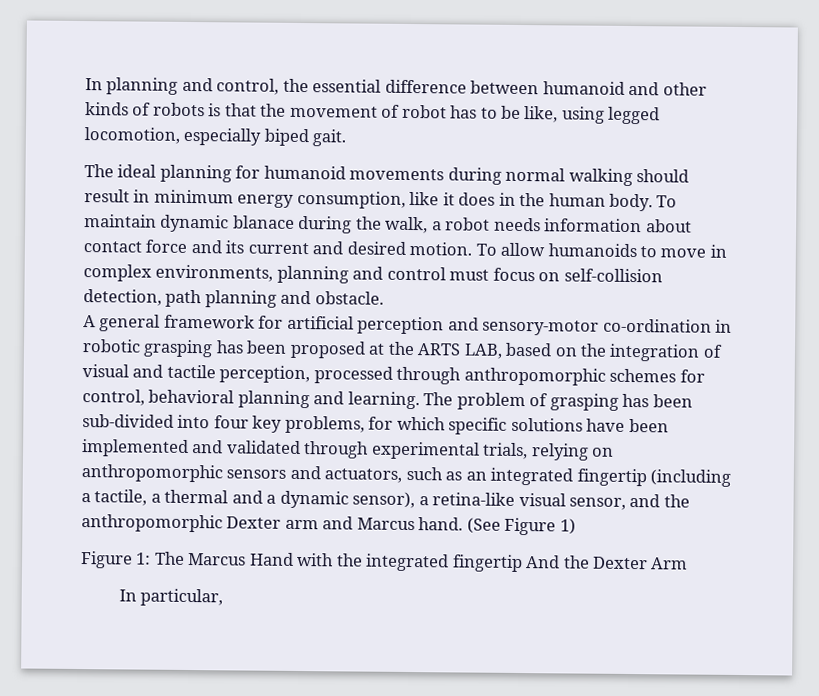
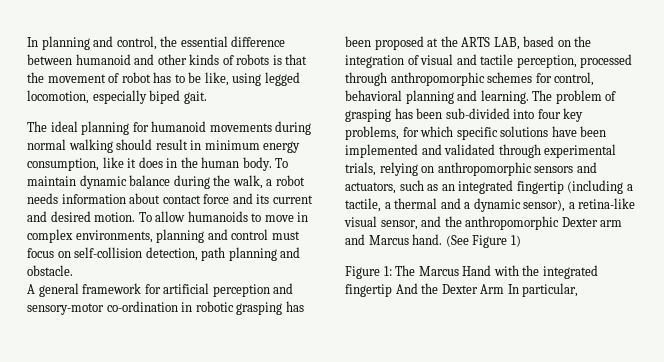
- To maintain dynamic blanace during the walk, a robot needs information about contact force and its current and desired motion.
+ To maintain dynamic balance during the walk, a robot needs information about contact force and its current and desired motion.
- Figure 1: The Marcus Hand with the integrated fingertip And the Dexter Arm
- In particular,
+ Figure 1: The Marcus Hand with the integrated fingertip And the Dexter Arm In particular,

